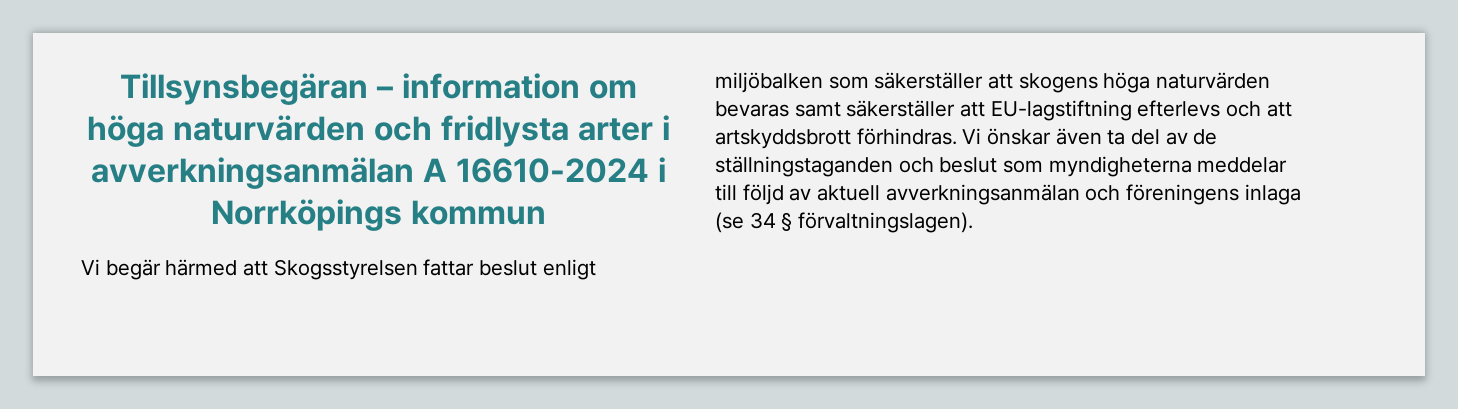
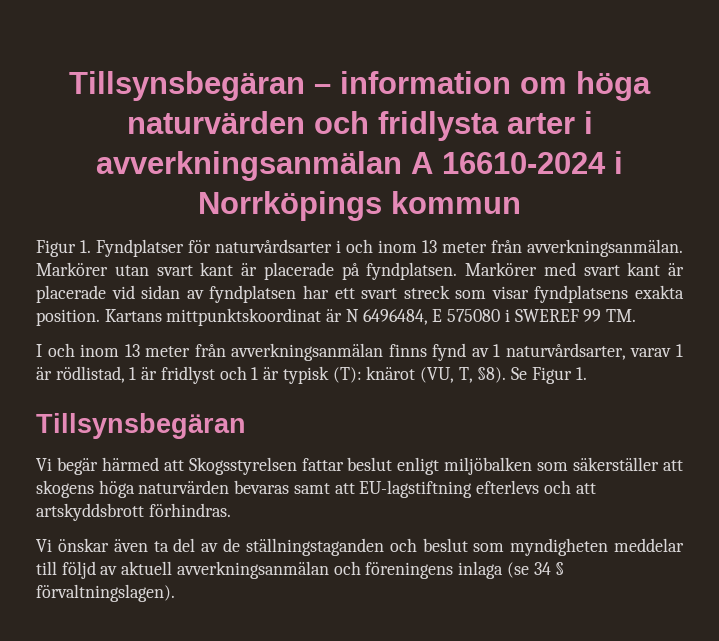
+ Figur 1. Fyndplatser för naturvårdsarter i och inom 13 meter från avverkningsanmälan. Markörer utan svart kant är placerade på fyndplatsen. Markörer med svart kant är placerade vid sidan av fyndplatsen har ett svart streck som visar fyndplatsens exakta position. Kartans mittpunktskoordinat är N 6496484, E 575080 i SWEREF 99 TM.
+ I och inom 13 meter från avverkningsanmälan finns fynd av 1 naturvårdsarter, varav 1 är rödlistad, 1 är fridlyst och 1 är typisk (T): knärot (VU, T, §8). Se Figur 1.
+ Tillsynsbegäran
- Vi begär härmed att Skogsstyrelsen fattar beslut enligt miljöbalken som säkerställer att skogens höga naturvärden bevaras samt säkerställer att EU-lagstiftning efterlevs och att artskyddsbrott förhindras. Vi önskar även ta del av de ställningstaganden och beslut som myndigheterna meddelar till följd av aktuell avverkningsanmälan och föreningens inlaga (se 34 § förvaltningslagen).
+ Vi begär härmed att Skogsstyrelsen fattar beslut enligt miljöbalken som säkerställer att skogens höga naturvärden bevaras samt att EU-lagstiftning efterlevs och att artskyddsbrott förhindras.
+ Vi önskar även ta del av de ställningstaganden och beslut som myndigheten meddelar till följd av aktuell avverkningsanmälan och föreningens inlaga (se 34 § förvaltningslagen).

